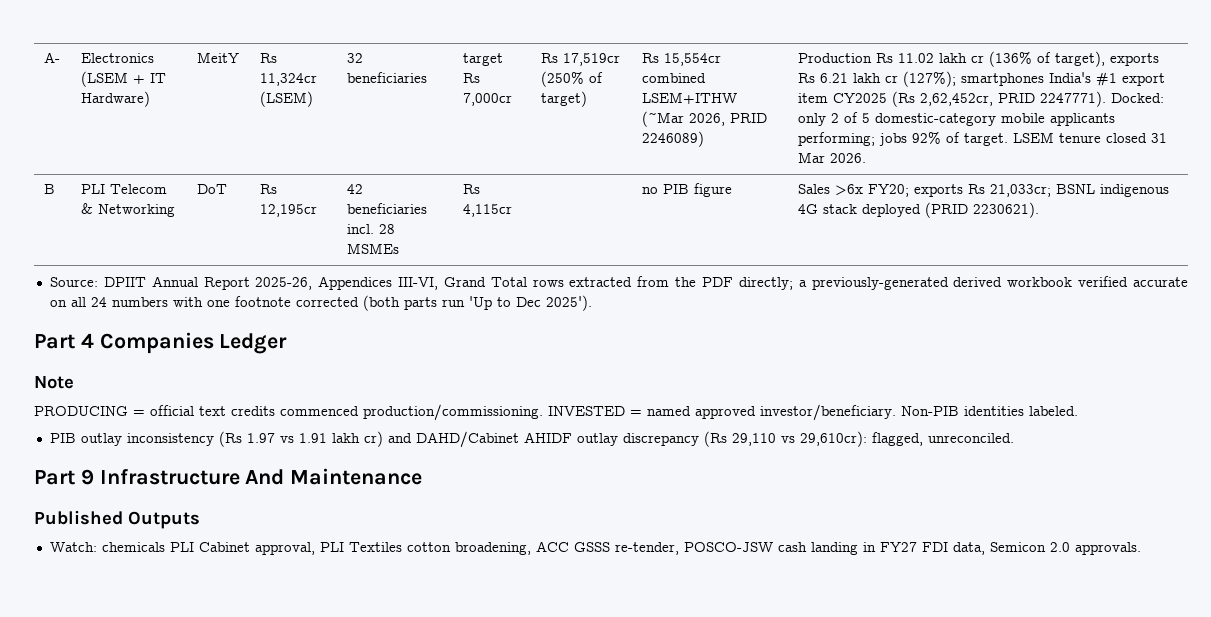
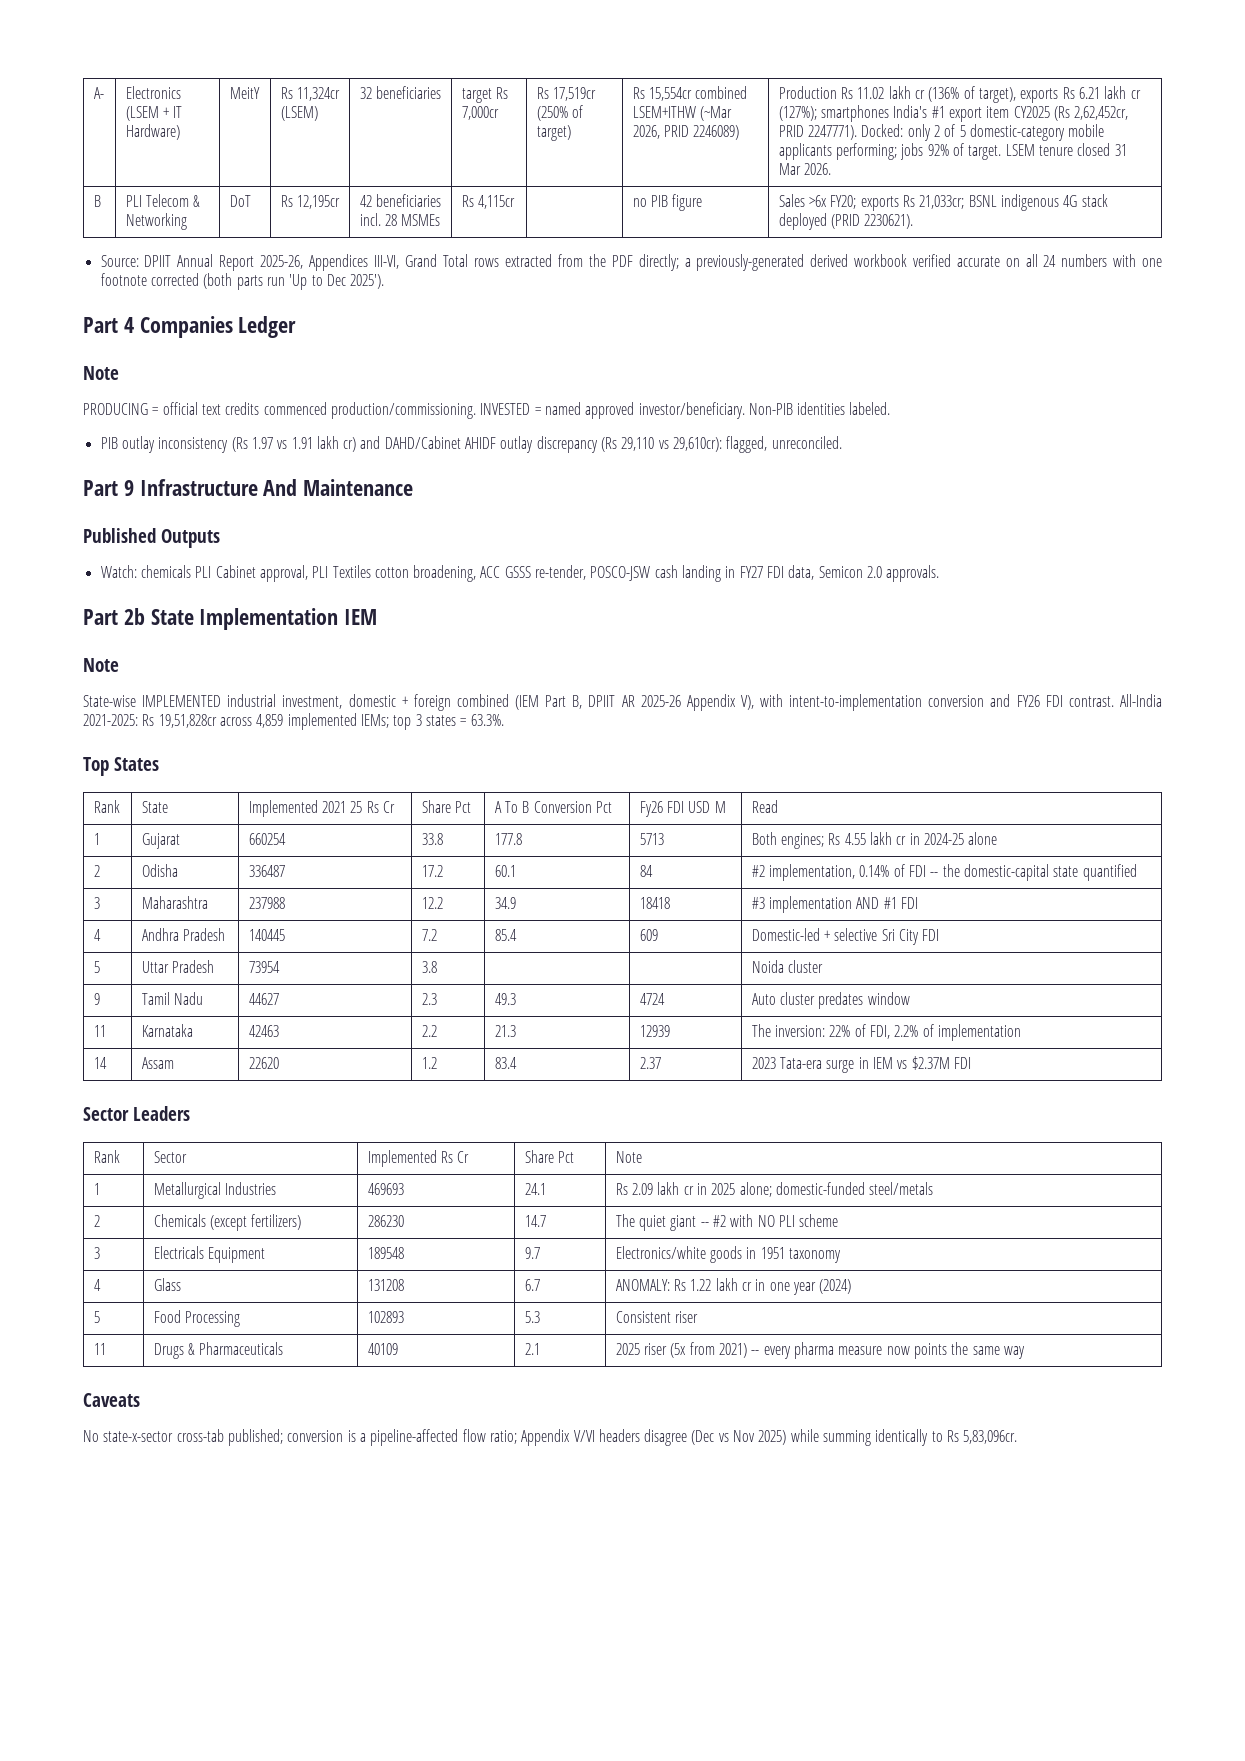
+ Part 2b State Implementation IEM
+ Note
+ State-wise IMPLEMENTED industrial investment, domestic + foreign combined (IEM Part B, DPIIT AR 2025-26 Appendix V), with intent-to-implementation conversion and FY26 FDI contrast. All-India 2021-2025: Rs 19,51,828cr across 4,859 implemented IEMs; top 3 states = 63.3%.
+ Top States
+ Rank | State | Implemented 2021 25 Rs Cr | Share Pct | A To B Conversion Pct | Fy26 FDI USD M | Read
+ 1 | Gujarat | 660254 | 33.8 | 177.8 | 5713 | Both engines; Rs 4.55 lakh cr in 2024-25 alone
+ 2 | Odisha | 336487 | 17.2 | 60.1 | 84 | #2 implementation, 0.14% of FDI -- the domestic-capital state quantified
+ 3 | Maharashtra | 237988 | 12.2 | 34.9 | 18418 | #3 implementation AND #1 FDI
+ 4 | Andhra Pradesh | 140445 | 7.2 | 85.4 | 609 | Domestic-led + selective Sri City FDI
+ 5 | Uttar Pradesh | 73954 | 3.8 | | | Noida cluster
+ 9 | Tamil Nadu | 44627 | 2.3 | 49.3 | 4724 | Auto cluster predates window
+ 11 | Karnataka | 42463 | 2.2 | 21.3 | 12939 | The inversion: 22% of FDI, 2.2% of implementation
+ 14 | Assam | 22620 | 1.2 | 83.4 | 2.37 | 2023 Tata-era surge in IEM vs $2.37M FDI
+ Sector Leaders
+ Rank | Sector | Implemented Rs Cr | Share Pct | Note
+ 1 | Metallurgical Industries | 469693 | 24.1 | Rs 2.09 lakh cr in 2025 alone; domestic-funded steel/metals
+ 2 | Chemicals (except fertilizers) | 286230 | 14.7 | The quiet giant -- #2 with NO PLI scheme
+ 3 | Electricals Equipment | 189548 | 9.7 | Electronics/white goods in 1951 taxonomy
+ 4 | Glass | 131208 | 6.7 | ANOMALY: Rs 1.22 lakh cr in one year (2024)
+ 5 | Food Processing | 102893 | 5.3 | Consistent riser
+ 11 | Drugs & Pharmaceuticals | 40109 | 2.1 | 2025 riser (5x from 2021) -- every pharma measure now points the same way
+ Caveats
+ No state-x-sector cross-tab published; conversion is a pipeline-affected flow ratio; Appendix V/VI headers disagree (Dec vs Nov 2025) while summing identically to Rs 5,83,096cr.

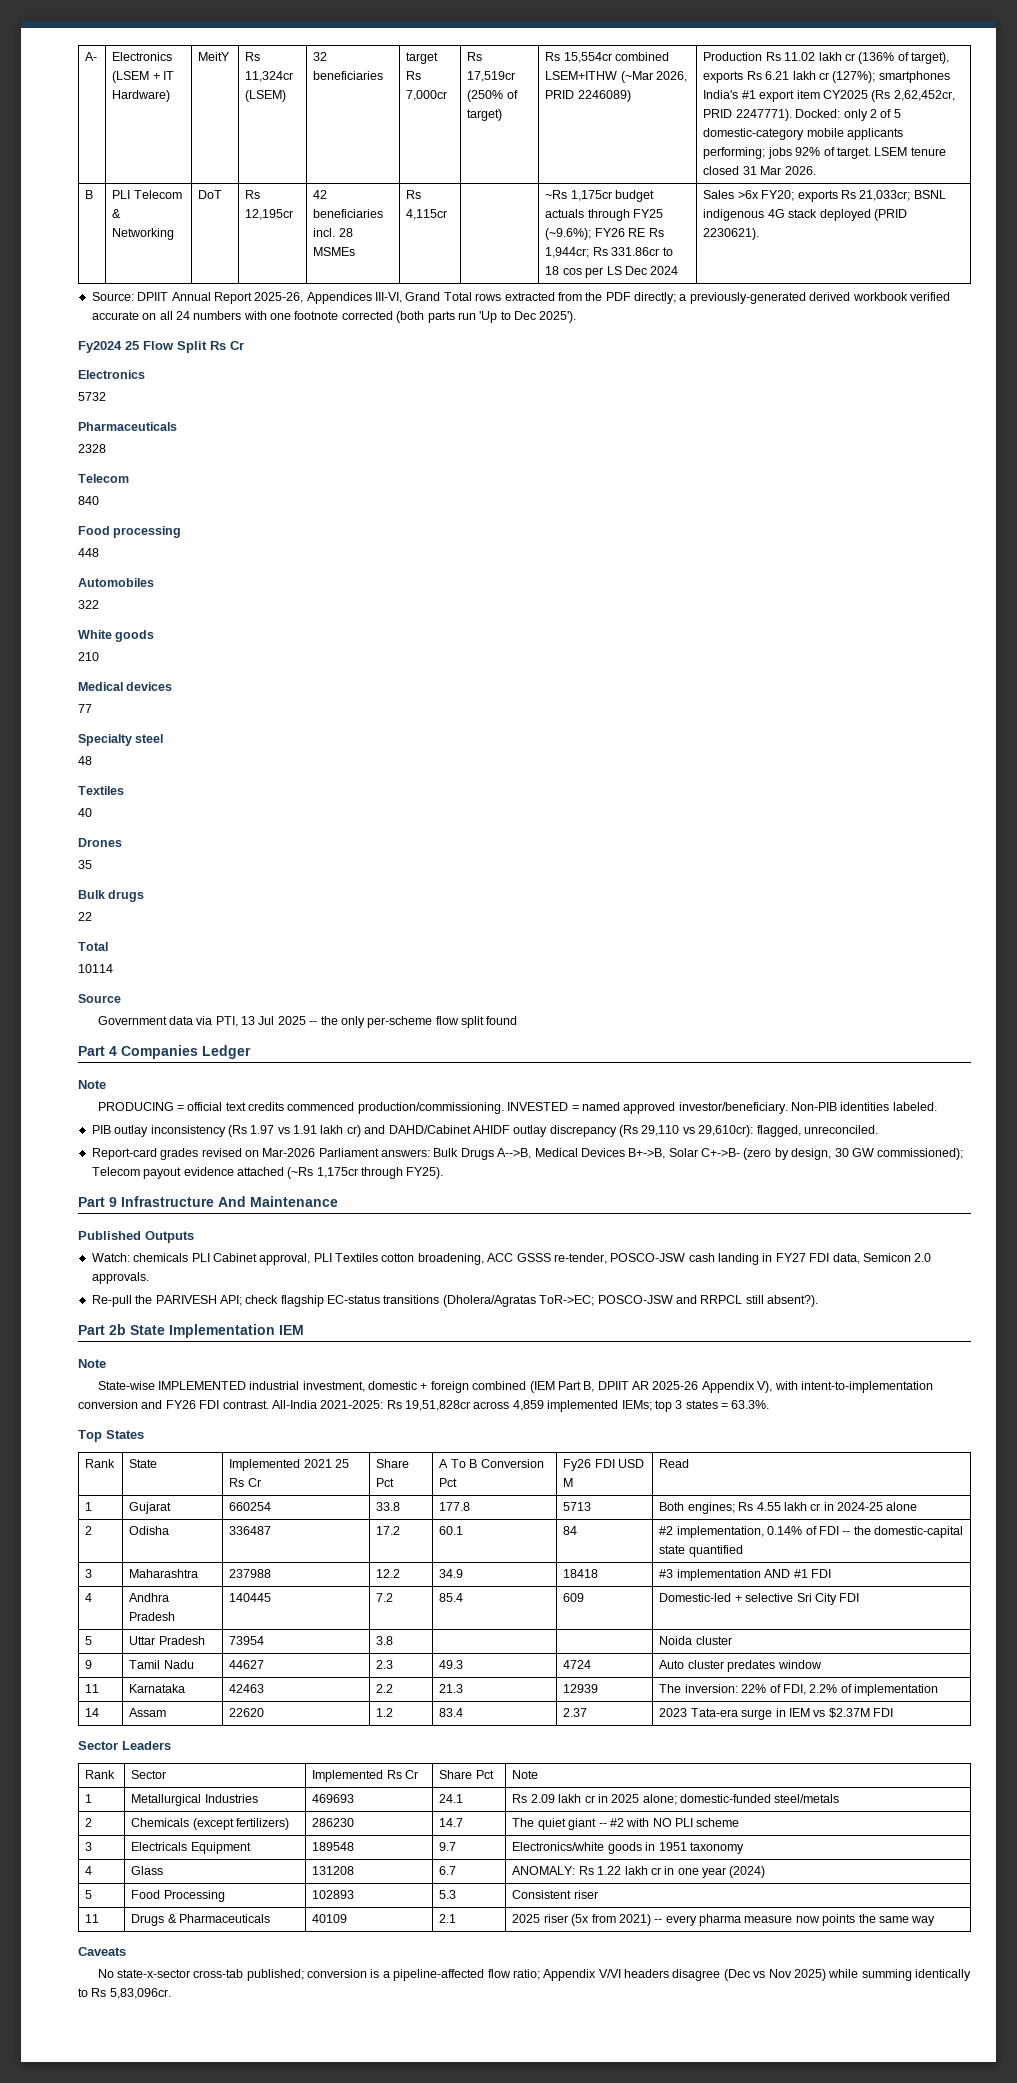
- no PIB figure
+ ~Rs 1,175cr budget actuals through FY25 (~9.6%); FY26 RE Rs 1,944cr; Rs 331.86cr to 18 cos per LS Dec 2024
+ Fy2024 25 Flow Split Rs Cr
+ Electronics
+ 5732
+ Pharmaceuticals
+ 2328
+ Telecom
+ 840
+ Food processing
+ 448
+ Automobiles
+ 322
+ White goods
+ 210
+ Medical devices
+ 77
+ Specialty steel
+ 48
+ Textiles
+ 40
+ Drones
+ 35
+ Bulk drugs
+ 22
+ Total
+ 10114
+ Source
+ Government data via PTI, 13 Jul 2025 -- the only per-scheme flow split found
+ Report-card grades revised on Mar-2026 Parliament answers: Bulk Drugs A-->B, Medical Devices B+->B, Solar C+->B- (zero by design, 30 GW commissioned); Telecom payout evidence attached (~Rs 1,175cr through FY25).
+ Re-pull the PARIVESH API; check flagship EC-status transitions (Dholera/Agratas ToR->EC; POSCO-JSW and RRPCL still absent?).

